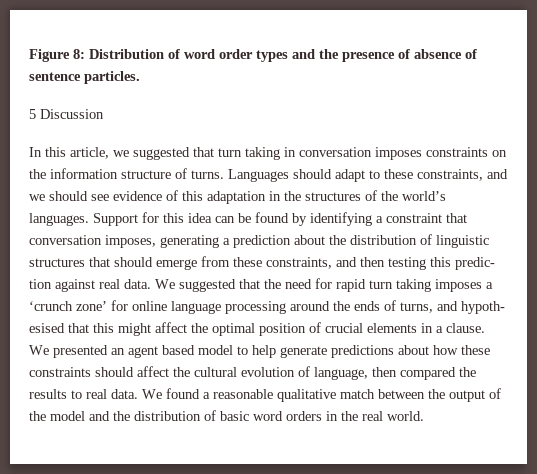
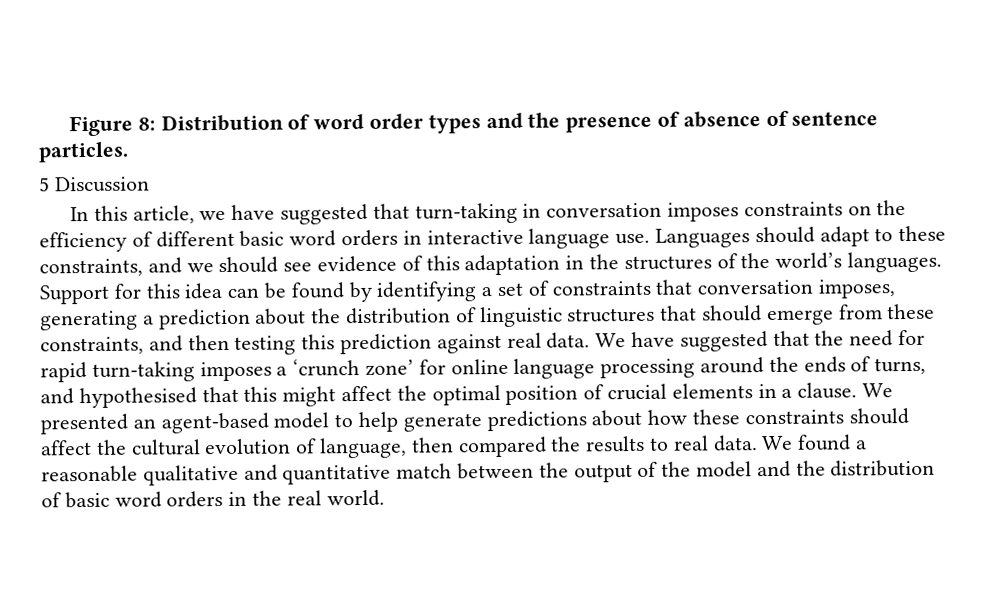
- In this article, we suggested that turn taking in conversation imposes constraints on the information structure of turns.
+ In this article, we have suggested that turn-taking in conversation imposes constraints on the efficiency of different basic word orders in interactive language use.
- Support for this idea can be found by identifying a constraint that conversation imposes, generating a prediction about the distribution of linguistic structures that should emerge from these constraints, and then testing this predic- tion against real data.
+ Support for this idea can be found by identifying a set of constraints that conversation imposes, generating a prediction about the distribution of linguistic structures that should emerge from these constraints, and then testing this prediction against real data.
- We suggested that the need for rapid turn taking imposes a ‘crunch zone’ for online language processing around the ends of turns, and hypoth- esised that this might affect the optimal position of crucial elements in a clause.
+ We have suggested that the need for rapid turn-taking imposes a ‘crunch zone’ for online language processing around the ends of turns, and hypothesised that this might affect the optimal position of crucial elements in a clause.
- We presented an agent based model to help generate predictions about how these constraints should affect the cultural evolution of language, then compared the results to real data.
+ We presented an agent-based model to help generate predictions about how these constraints should affect the cultural evolution of language, then compared the results to real data.
- We found a reasonable qualitative match between the output of the model and the distribution of basic word orders in the real world.
+ We found a reasonable qualitative and quantitative match between the output of the model and the distribution of basic word orders in the real world.

